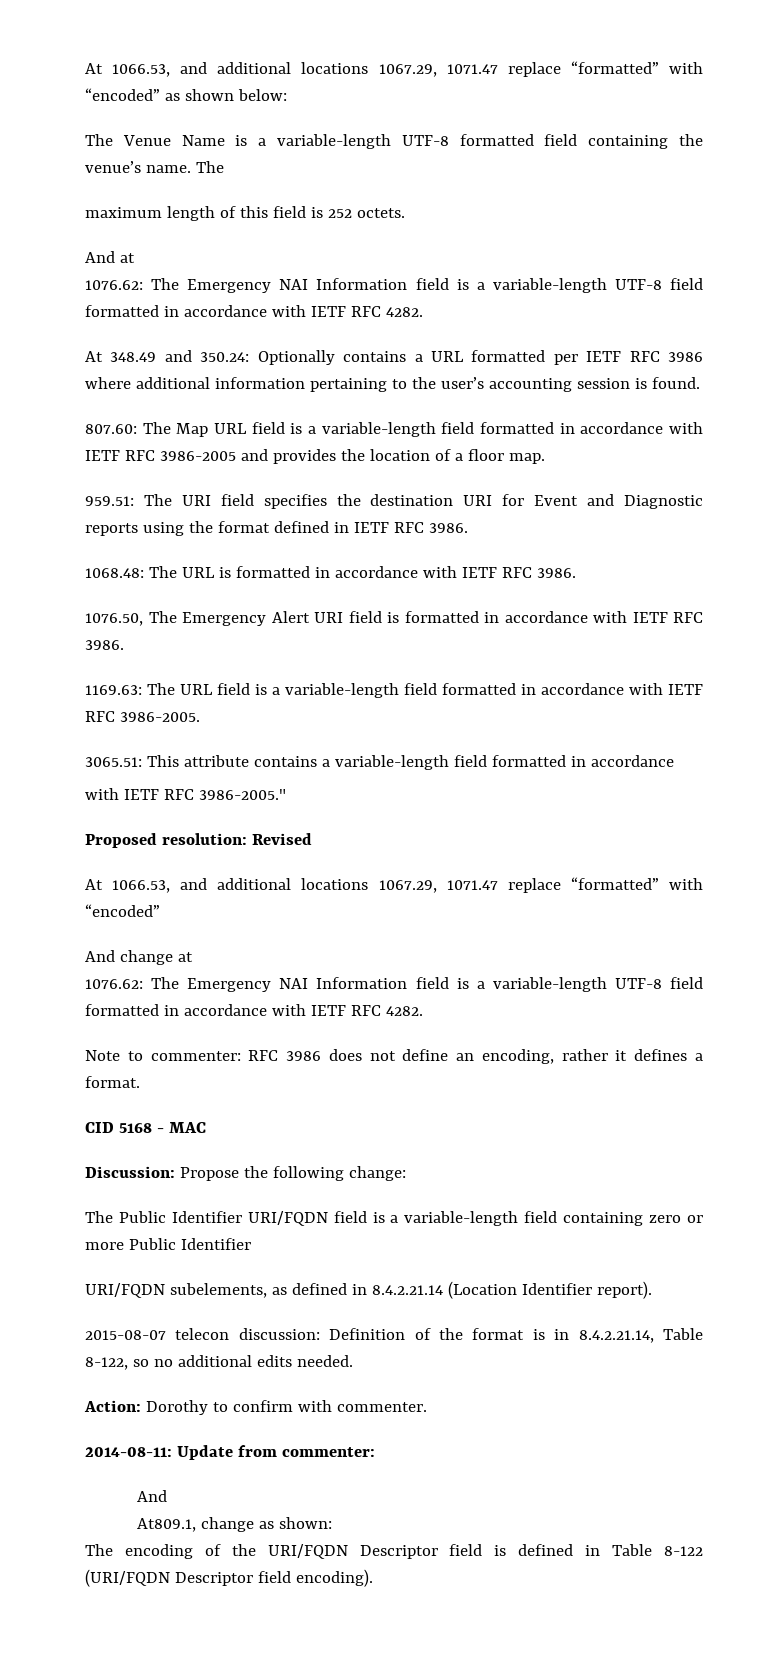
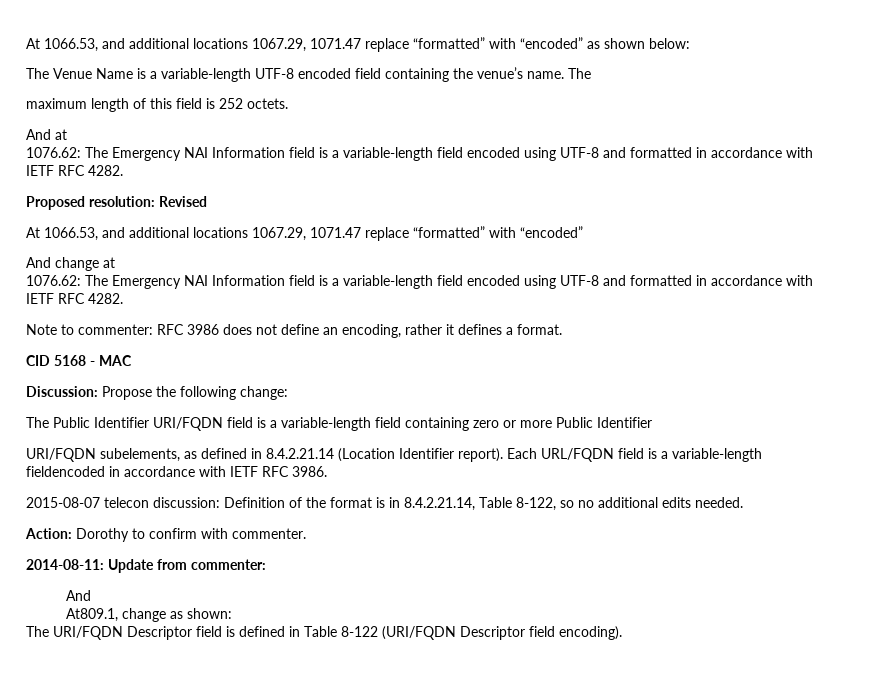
- The Venue Name is a variable-length UTF-8 formatted field containing the venue’s name.
+ The Venue Name is a variable-length UTF-8 encoded field containing the venue’s name.
  And at
- 1076.62: The Emergency NAI Information field is a variable-length UTF-8 field formatted in accordance with IETF RFC 4282.
- At 348.49 and 350.24: Optionally contains a URL formatted per IETF RFC 3986 where additional information pertaining to the user’s accounting session is found.
- 807.60: The Map URL field is a variable-length field formatted in accordance with IETF RFC 3986-2005 and provides the location of a floor map.
- 959.51: The URI field specifies the destination URI for Event and Diagnostic reports using the format defined in IETF RFC 3986.
- 1068.48: The URL is formatted in accordance with IETF RFC 3986.
- 1076.50, The Emergency Alert URI field is formatted in accordance with IETF RFC 3986.
- 1169.63: The URL field is a variable-length field formatted in accordance with IETF RFC 3986-2005.
- 3065.51: This attribute contains a variable-length field formatted in accordance
- with IETF RFC 3986-2005."
+ 1076.62: The Emergency NAI Information field is a variable-length field encoded using UTF-8 and formatted in accordance with IETF RFC 4282.
  And change at
- 1076.62: The Emergency NAI Information field is a variable-length UTF-8 field formatted in accordance with IETF RFC 4282.
+ 1076.62: The Emergency NAI Information field is a variable-length field encoded using UTF-8 and formatted in accordance with IETF RFC 4282.
+ Each URL/FQDN field is a variable-length fieldencoded in accordance with IETF RFC 3986.
- The encoding of the URI/FQDN Descriptor field is defined in Table 8-122 (URI/FQDN Descriptor field encoding).
+ The URI/FQDN Descriptor field is defined in Table 8-122 (URI/FQDN Descriptor field encoding).

